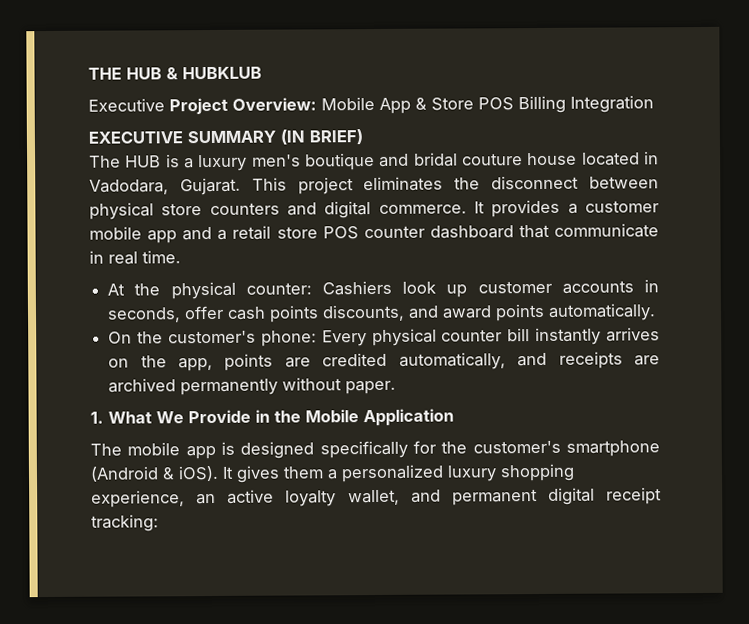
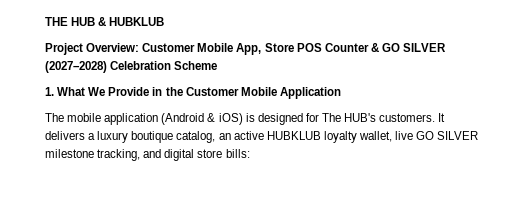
- Executive Project Overview: Mobile App & Store POS Billing Integration
- EXECUTIVE SUMMARY (IN BRIEF)
- The HUB is a luxury men's boutique and bridal couture house located in Vadodara, Gujarat. This project eliminates the disconnect between physical store counters and digital commerce. It provides a customer mobile app and a retail store POS counter dashboard that communicate in real time.
- At the physical counter: Cashiers look up customer accounts in seconds, offer cash points discounts, and award points automatically.
- On the customer's phone: Every physical counter bill instantly arrives on the app, points are credited automatically, and receipts are archived permanently without paper.
+ Project Overview: Customer Mobile App, Store POS Counter & GO SILVER (2027–2028) Celebration Scheme
- 1. What We Provide in the Mobile Application
+ 1. What We Provide in the Customer Mobile Application
- The mobile app is designed specifically for the customer's smartphone (Android & iOS). It gives them a personalized luxury shopping experience, an active loyalty wallet, and permanent digital receipt tracking:
+ The mobile application (Android & iOS) is designed for The HUB's customers. It delivers a luxury boutique catalog, an active HUBKLUB loyalty wallet, live GO SILVER milestone tracking, and digital store bills:

